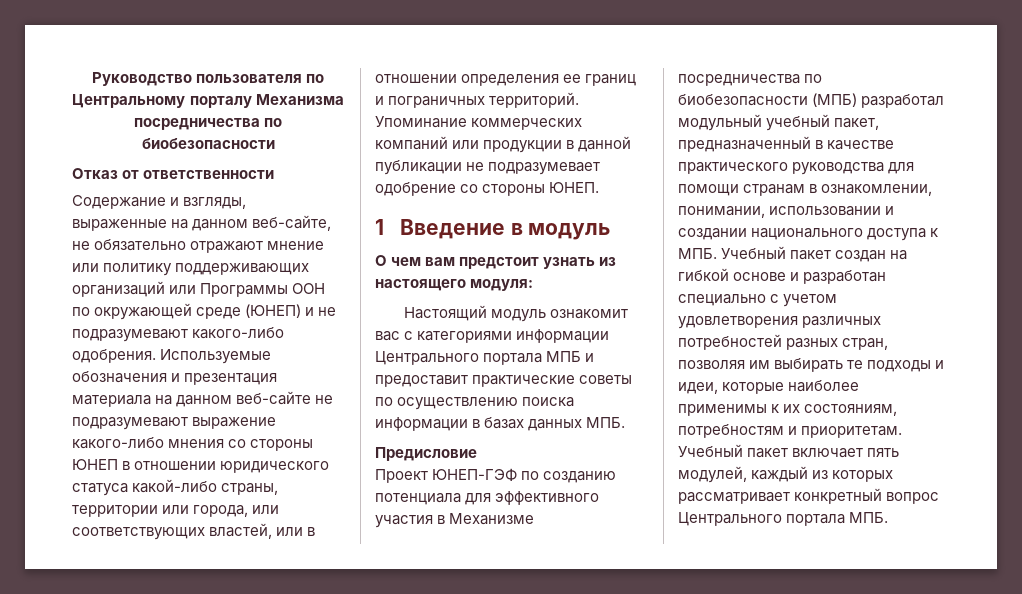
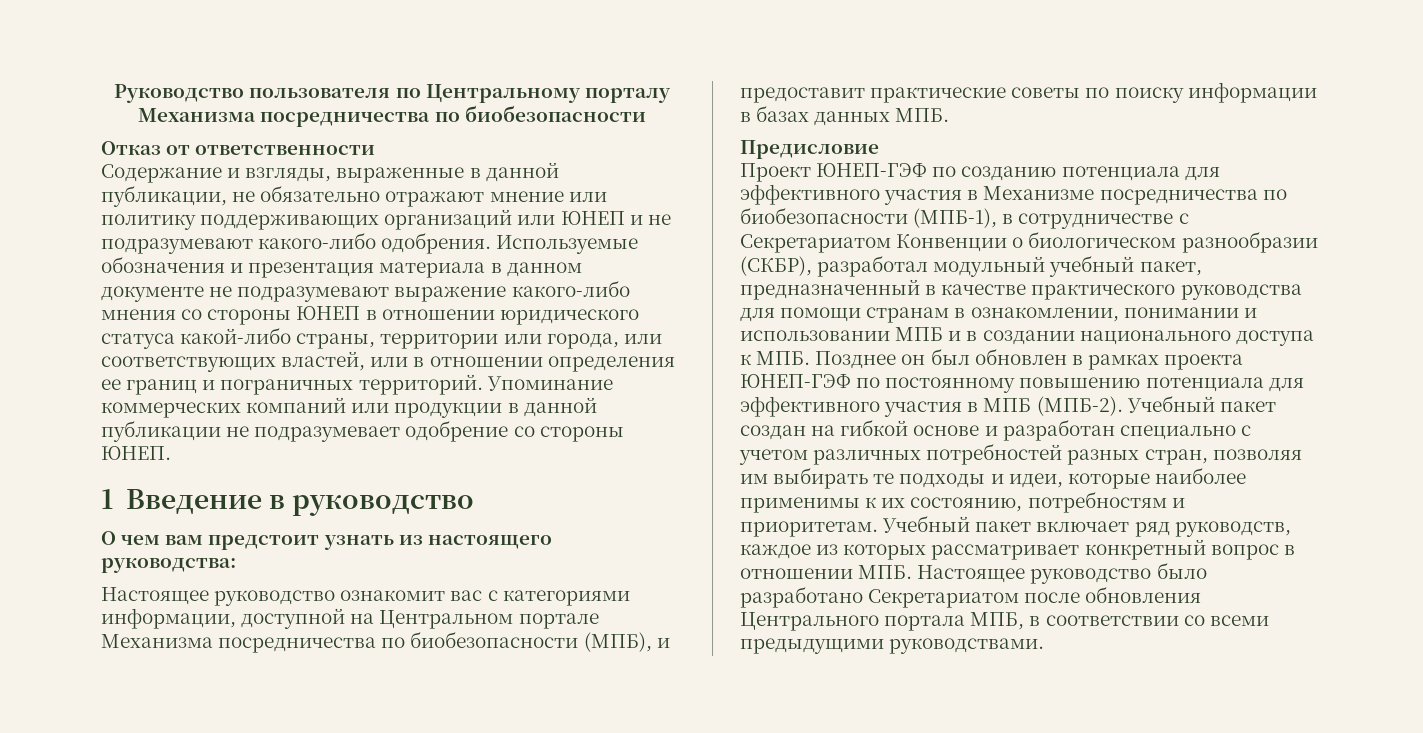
- Содержание и взгляды, выраженные на данном веб-сайте, не обязательно отражают мнение или политику поддерживающих организаций или Программы ООН по окружающей среде (ЮНЕП) и не подразумевают какого-либо одобрения.
+ Содержание и взгляды, выраженные в данной публикации, не обязательно отражают мнение или политику поддерживающих организаций или ЮНЕП и не подразумевают какого-либо одобрения.
- Используемые обозначения и презентация материала на данном веб-сайте не подразумевают выражение какого-либо мнения со стороны ЮНЕП в отношении юридического статуса какой-либо страны, территории или города, или соответствующих властей, или в отношении определения ее границ и пограничных территорий.
+ Используемые обозначения и презентация материала в данном документе не подразумевают выражение какого-либо мнения со стороны ЮНЕП в отношении юридического статуса какой-либо страны, территории или города, или соответствующих властей, или в отношении определения ее границ и пограничных территорий.
- 1 Введение в модуль
+ 1 Введение в руководство
- О чем вам предстоит узнать из настоящего модуля:
- Настоящий модуль ознакомит вас с категориями информации Центрального портала МПБ и предоставит практические советы по осуществлению поиска информации в базах данных МПБ.
+ О чем вам предстоит узнать из настоящего руководства:
+ Настоящее руководство ознакомит вас с категориями информации, доступной на Центральном портале Механизма посредничества по биобезопасности (МПБ), и предоставит практические советы по поиску информации в базах данных МПБ.
- Проект ЮНЕП-ГЭФ по созданию потенциала для эффективного участия в Механизме посредничества по биобезопасности (МПБ) разработал модульный учебный пакет, предназначенный в качестве практического руководства для помощи странам в ознакомлении, понимании, использовании и создании национального доступа к МПБ. Учебный пакет создан на гибкой основе и разработан специально с учетом удовлетворения различных потребностей разных стран, позволяя им выбирать те подходы и идеи, которые наиболее применимы к их состояниям, потребностям и приоритетам.
+ Проект ЮНЕП-ГЭФ по созданию потенциала для эффективного участия в Механизме посредничества по биобезопасности (МПБ-1), в сотрудничестве с Секретариатом Конвенции о биологическом разнообразии (СКБР), разработал модульный учебный пакет, предназначенный в качестве практического руководства для помощи странам в ознакомлении, понимании и использовании МПБ и в создании национального доступа к МПБ. Позднее он был обновлен в рамках проекта ЮНЕП-ГЭФ по постоянному повышению потенциала для эффективного участия в МПБ (МПБ-2). Учебный пакет создан на гибкой основе и разработан специально с учетом различных потребностей разных стран, позволяя им выбирать те подходы и идеи, которые наиболее применимы к их состоянию, потребностям и приоритетам.
- Учебный пакет включает пять модулей, каждый из которых рассматривает конкретный вопрос Центрального портала МПБ.
+ Учебный пакет включает ряд руководств, каждое из которых рассматривает конкретный вопрос в отношении МПБ. Настоящее руководство было разработано Секретариатом после обновления Центрального портала МПБ, в соответствии со всеми предыдущими руководствами.

